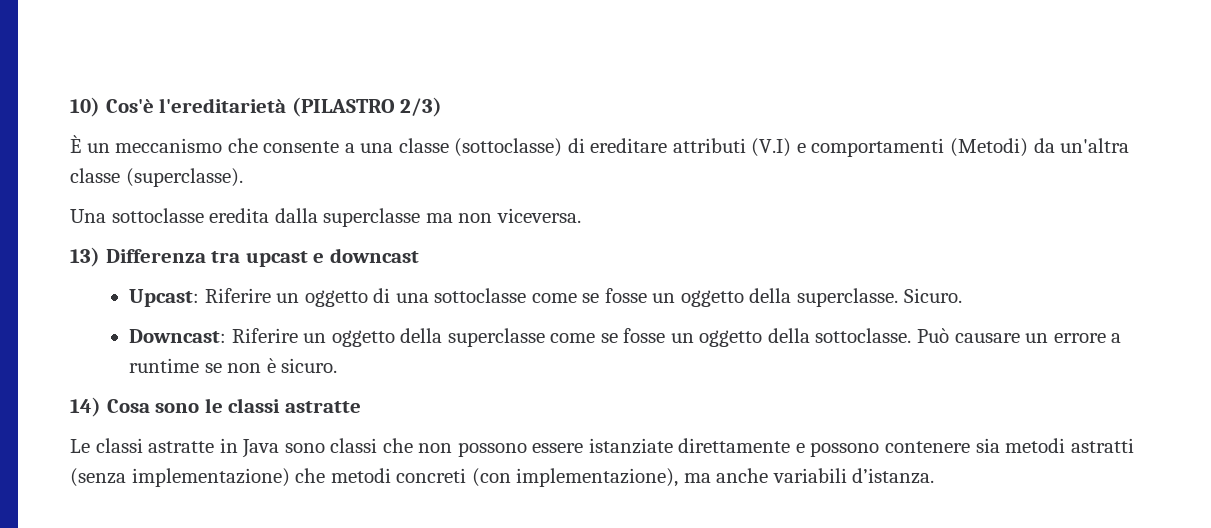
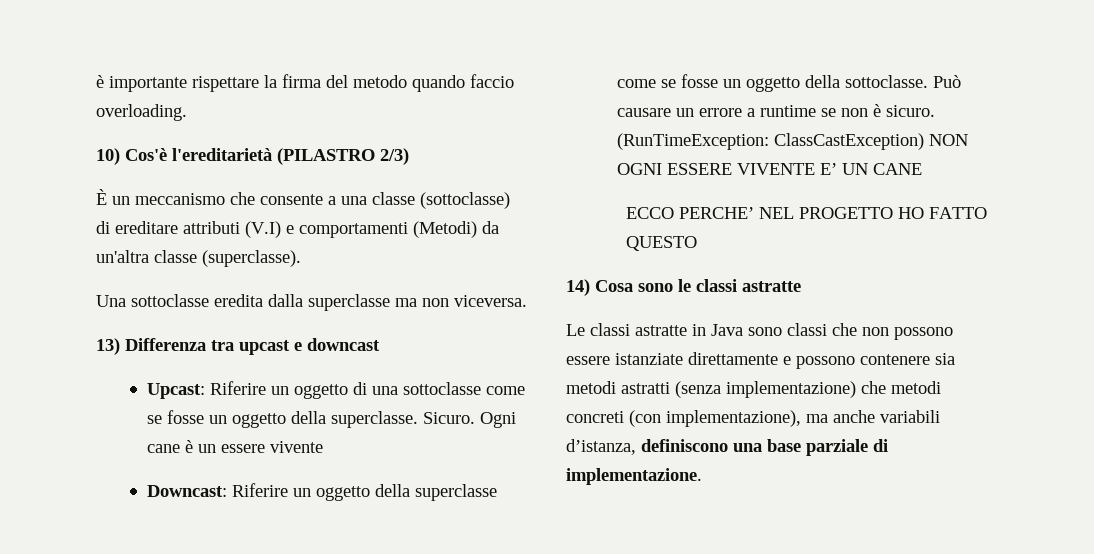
+ è importante rispettare la firma del metodo quando faccio overloading.
+ Ogni cane è un essere vivente
+ (RunTimeException: ClassCastException) NON OGNI ESSERE VIVENTE E’ UN CANE
+ ECCO PERCHE’ NEL PROGETTO HO FATTO QUESTO
- Le classi astratte in Java sono classi che non possono essere istanziate direttamente e possono contenere sia metodi astratti (senza implementazione) che metodi concreti (con implementazione), ma anche variabili d’istanza.
+ Le classi astratte in Java sono classi che non possono essere istanziate direttamente e possono contenere sia metodi astratti (senza implementazione) che metodi concreti (con implementazione), ma anche variabili d’istanza, definiscono una base parziale di implementazione.

